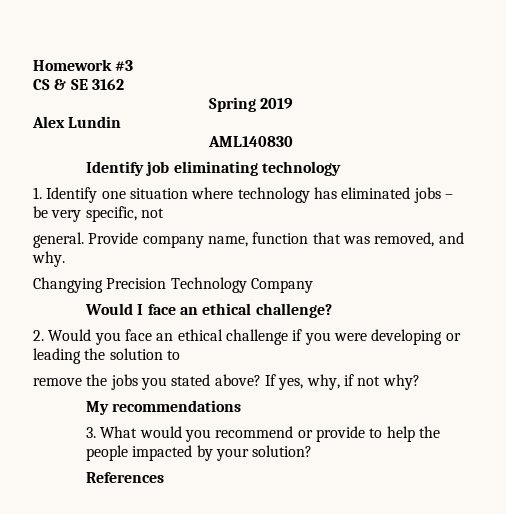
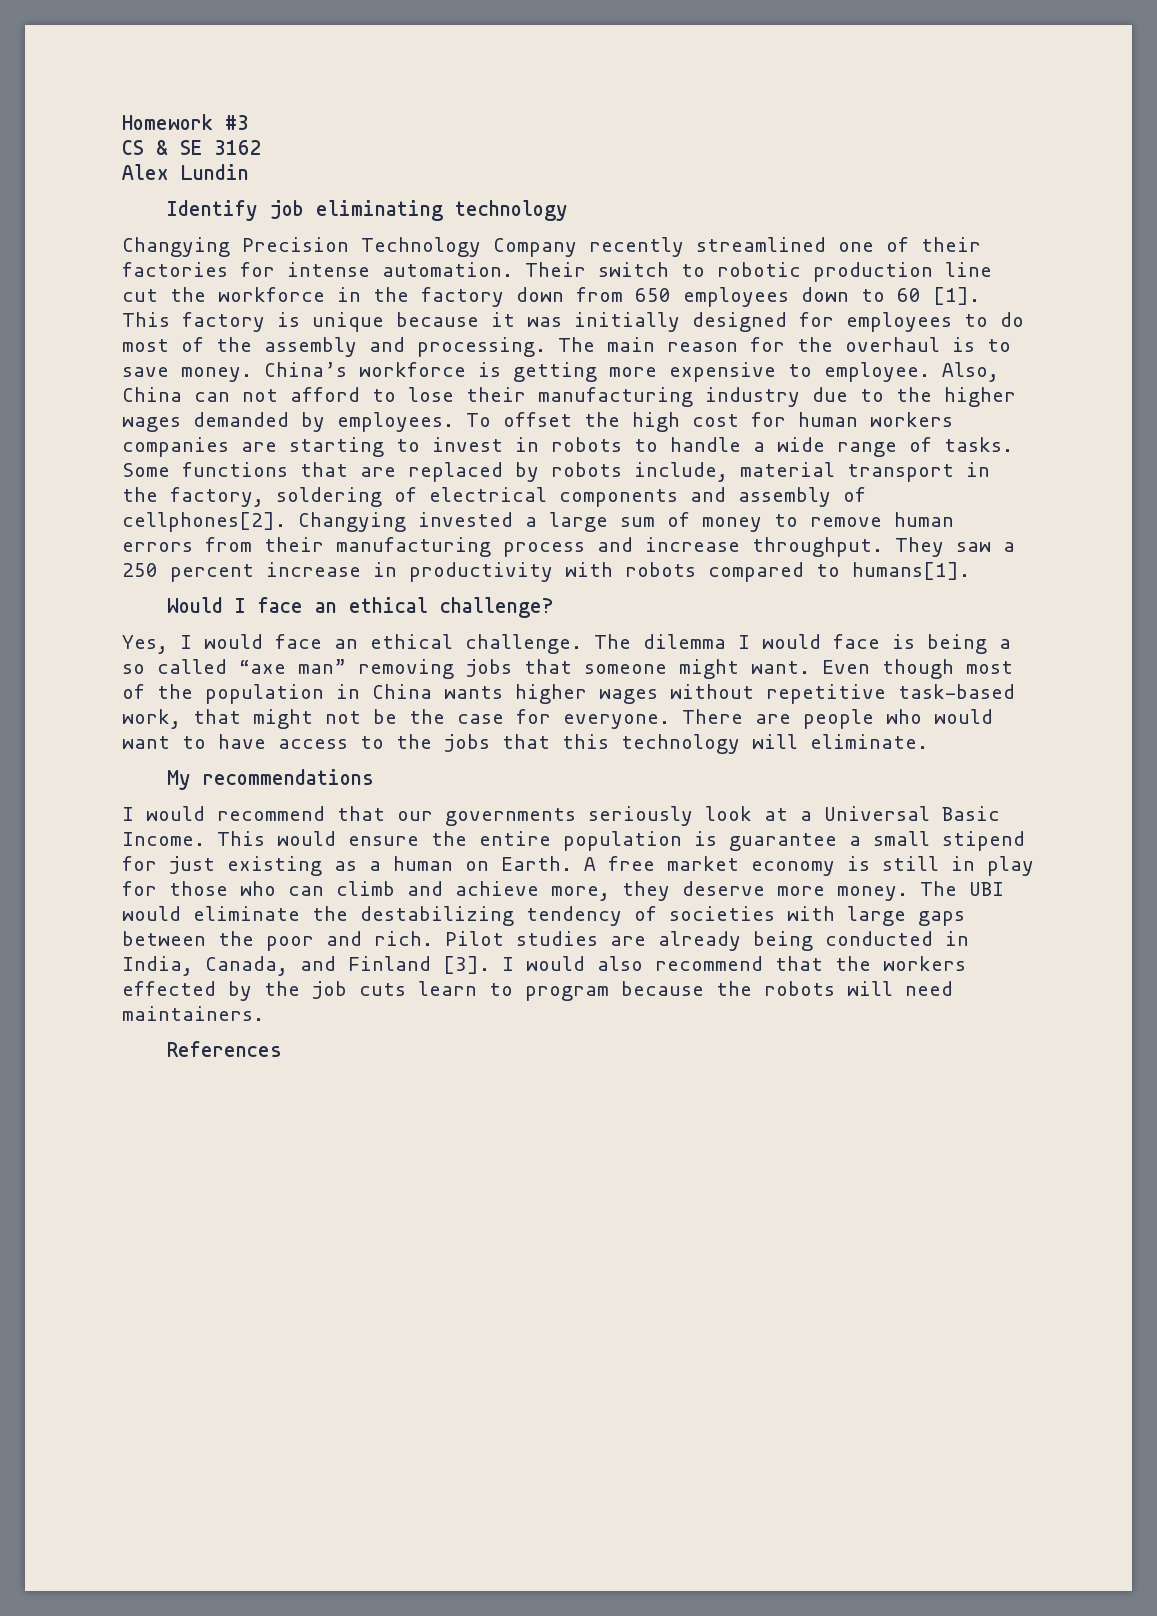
- Spring 2019
- AML140830
- 1. Identify one situation where technology has eliminated jobs – be very specific, not
- general. Provide company name, function that was removed, and why.
- Changying Precision Technology Company
+ Changying Precision Technology Company recently streamlined one of their factories for intense automation. Their switch to robotic production line cut the workforce in the factory down from 650 employees down to 60 [1]. This factory is unique because it was initially designed for employees to do most of the assembly and processing. The main reason for the overhaul is to save money. China’s workforce is getting more expensive to employee. Also, China can not afford to lose their manufacturing industry due to the higher wages demanded by employees. To offset the high cost for human workers companies are starting to invest in robots to handle a wide range of tasks. Some functions that are replaced by robots include, material transport in the factory, soldering of electrical components and assembly of cellphones[2]. Changying invested a large sum of money to remove human errors from their manufacturing process and increase throughput. They saw a 250 percent increase in productivity with robots compared to humans[1].
- 2. Would you face an ethical challenge if you were developing or leading the solution to
- remove the jobs you stated above? If yes, why, if not why?
+ Yes, I would face an ethical challenge. The dilemma I would face is being a so called “axe man” removing jobs that someone might want. Even though most of the population in China wants higher wages without repetitive task-based work, that might not be the case for everyone. There are people who would want to have access to the jobs that this technology will eliminate.
  My recommendations
- 3. What would you recommend or provide to help the people impacted by your solution?
+ I would recommend that our governments seriously look at a Universal Basic Income. This would ensure the entire population is guarantee a small stipend for just existing as a human on Earth. A free market economy is still in play for those who can climb and achieve more, they deserve more money. The UBI would eliminate the destabilizing tendency of societies with large gaps between the poor and rich. Pilot studies are already being conducted in India, Canada, and Finland [3]. I would also recommend that the workers effected by the job cuts learn to program because the robots will need maintainers.

